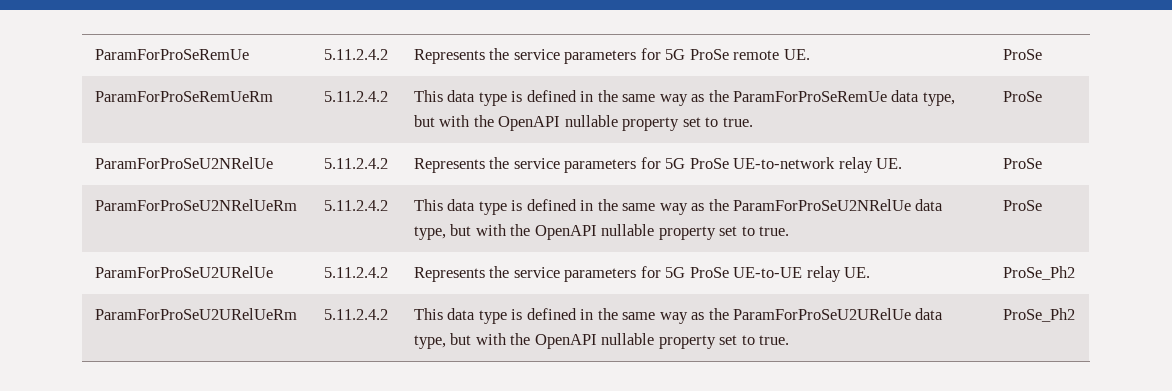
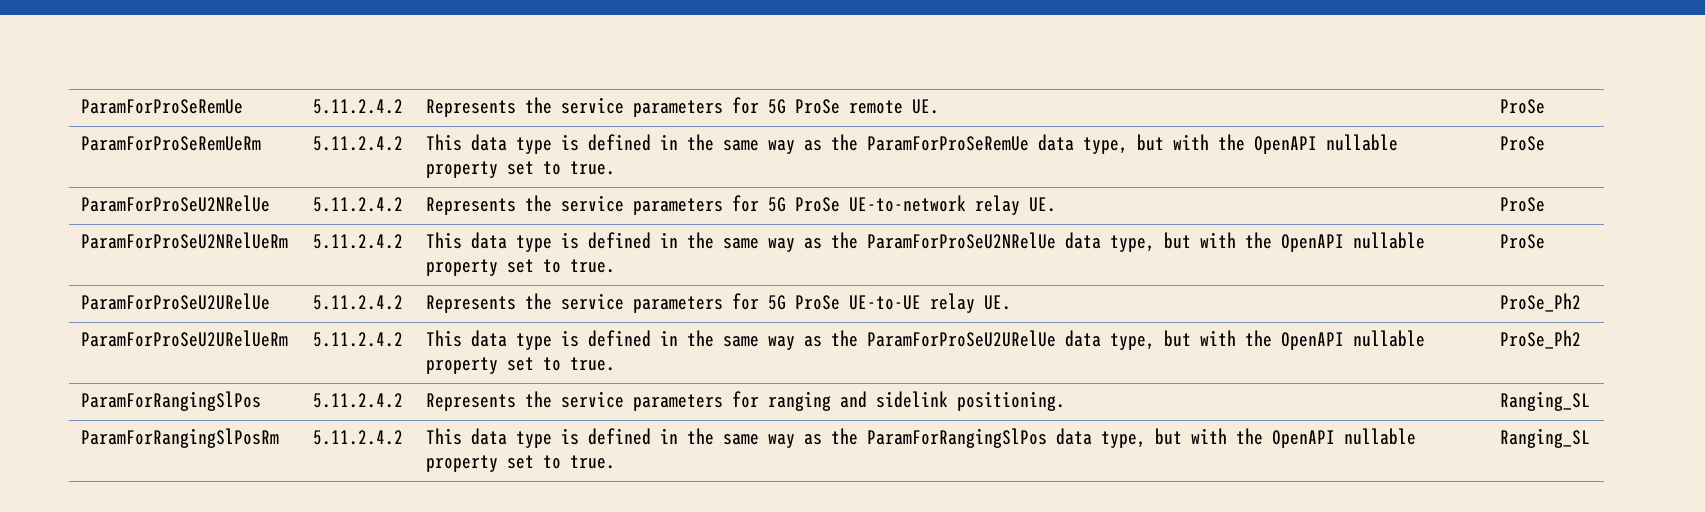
+ ParamForRangingSlPos | 5.11.2.4.2 | Represents the service parameters for ranging and sidelink positioning. | Ranging_SL
+ ParamForRangingSlPosRm | 5.11.2.4.2 | This data type is defined in the same way as the ParamForRangingSlPos data type, but with the OpenAPI nullable property set to true. | Ranging_SL

